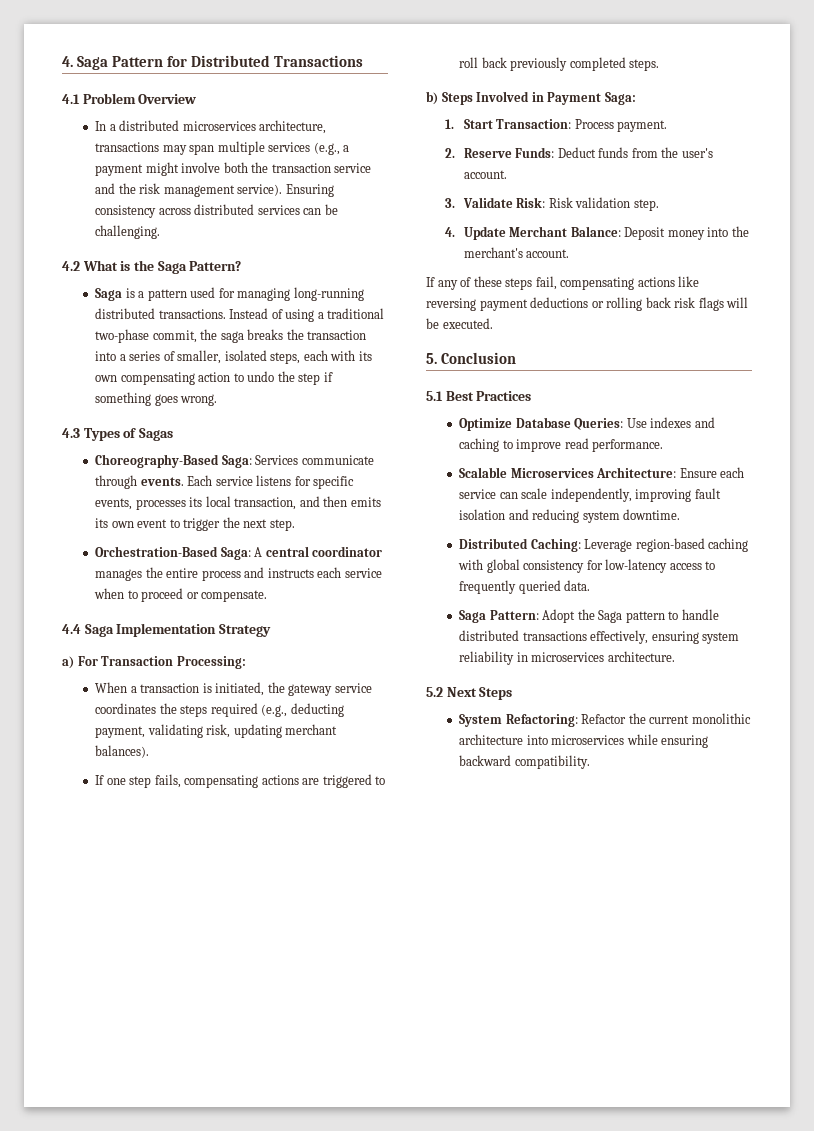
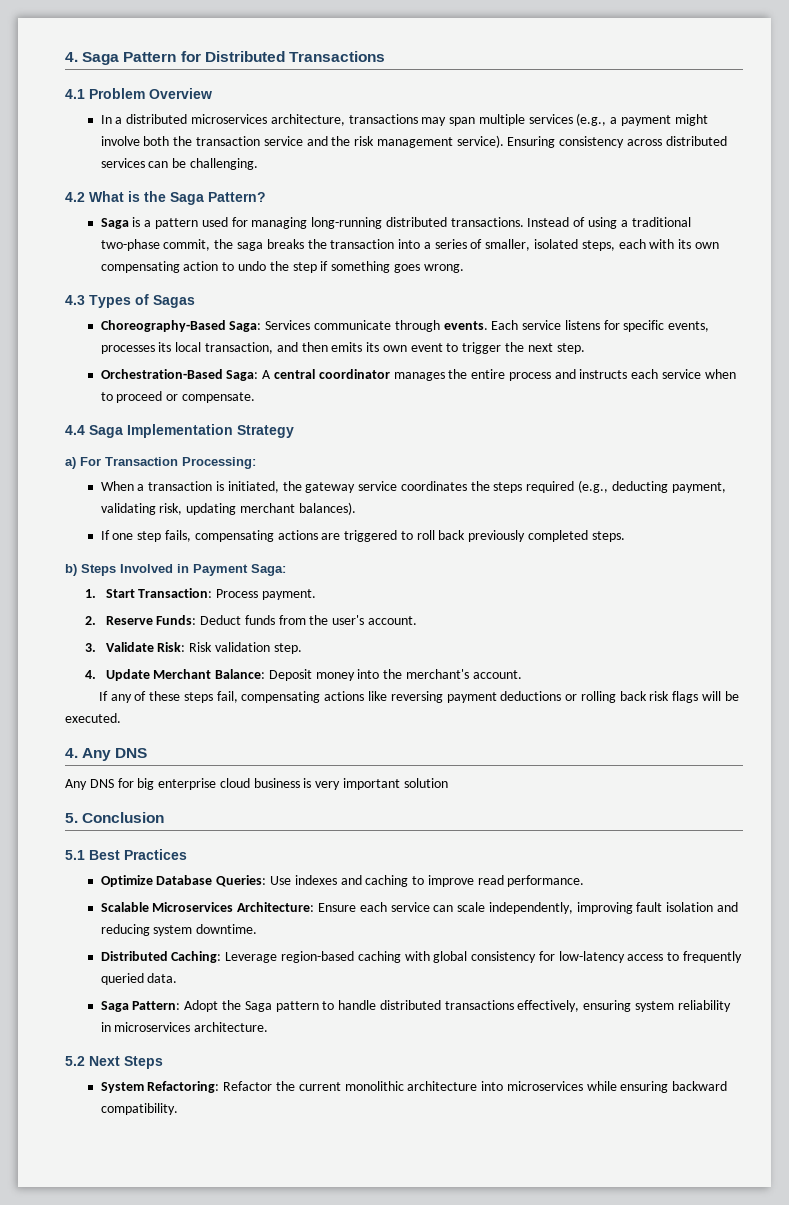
+ 4. Any DNS
+ Any DNS for big enterprise cloud business is very important solution

